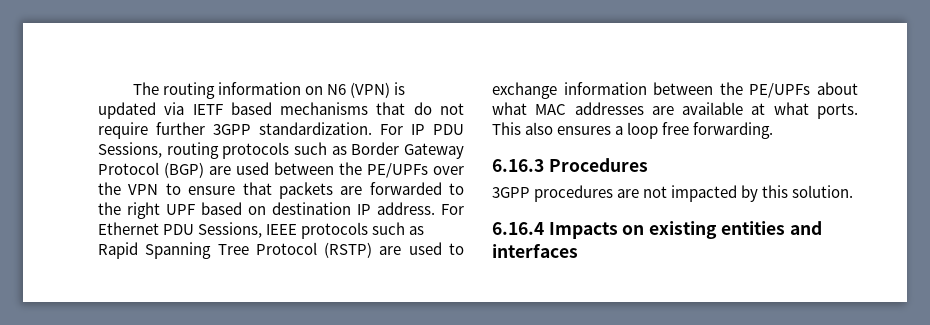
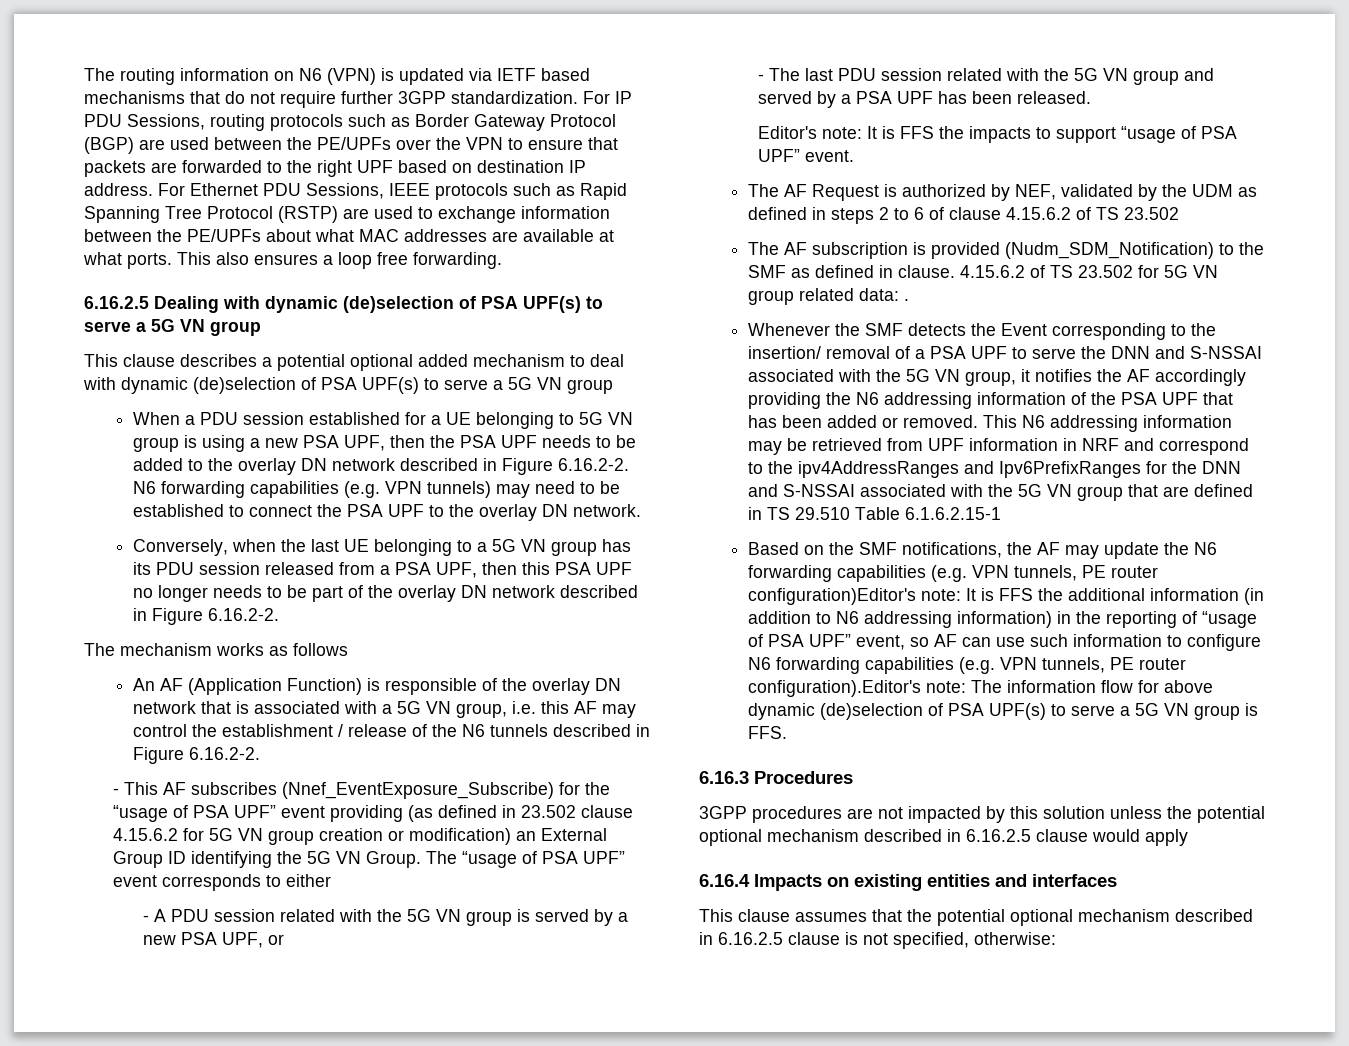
+ 6.16.2.5 Dealing with dynamic (de)selection of PSA UPF(s) to serve a 5G VN group
+ This clause describes a potential optional added mechanism to deal with dynamic (de)selection of PSA UPF(s) to serve a 5G VN group
+ When a PDU session established for a UE belonging to 5G VN group is using a new PSA UPF, then the PSA UPF needs to be added to the overlay DN network described in Figure 6.16.2-2. N6 forwarding capabilities (e.g. VPN tunnels) may need to be established to connect the PSA UPF to the overlay DN network.
+ Conversely, when the last UE belonging to a 5G VN group has its PDU session released from a PSA UPF, then this PSA UPF no longer needs to be part of the overlay DN network described in Figure 6.16.2-2.
+ The mechanism works as follows
+ An AF (Application Function) is responsible of the overlay DN network that is associated with a 5G VN group, i.e. this AF may control the establishment / release of the N6 tunnels described in Figure 6.16.2-2.
+ - This AF subscribes (Nnef_EventExposure_Subscribe) for the “usage of PSA UPF” event providing (as defined in 23.502 clause 4.15.6.2 for 5G VN group creation or modification) an External Group ID identifying the 5G VN Group. The “usage of PSA UPF” event corresponds to either
+ - A PDU session related with the 5G VN group is served by a new PSA UPF, or
+ - The last PDU session related with the 5G VN group and served by a PSA UPF has been released.
+ Editor's note: It is FFS the impacts to support “usage of PSA UPF” event.
+ The AF Request is authorized by NEF, validated by the UDM as defined in steps 2 to 6 of clause 4.15.6.2 of TS 23.502
+ The AF subscription is provided (Nudm_SDM_Notification) to the SMF as defined in clause. 4.15.6.2 of TS 23.502 for 5G VN group related data: .
+ Whenever the SMF detects the Event corresponding to the insertion/ removal of a PSA UPF to serve the DNN and S-NSSAI associated with the 5G VN group, it notifies the AF accordingly providing the N6 addressing information of the PSA UPF that has been added or removed. This N6 addressing information may be retrieved from UPF information in NRF and correspond to the ipv4AddressRanges and Ipv6PrefixRanges for the DNN and S-NSSAI associated with the 5G VN group that are defined in TS 29.510 Table 6.1.6.2.15-1
+ Based on the SMF notifications, the AF may update the N6 forwarding capabilities (e.g. VPN tunnels, PE router configuration)Editor's note: It is FFS the additional information (in addition to N6 addressing information) in the reporting of “usage of PSA UPF” event, so AF can use such information to configure N6 forwarding capabilities (e.g. VPN tunnels, PE router configuration).Editor's note: The information flow for above dynamic (de)selection of PSA UPF(s) to serve a 5G VN group is FFS.
- 3GPP procedures are not impacted by this solution.
+ 3GPP procedures are not impacted by this solution unless the potential optional mechanism described in 6.16.2.5 clause would apply
+ This clause assumes that the potential optional mechanism described in 6.16.2.5 clause is not specified, otherwise:

